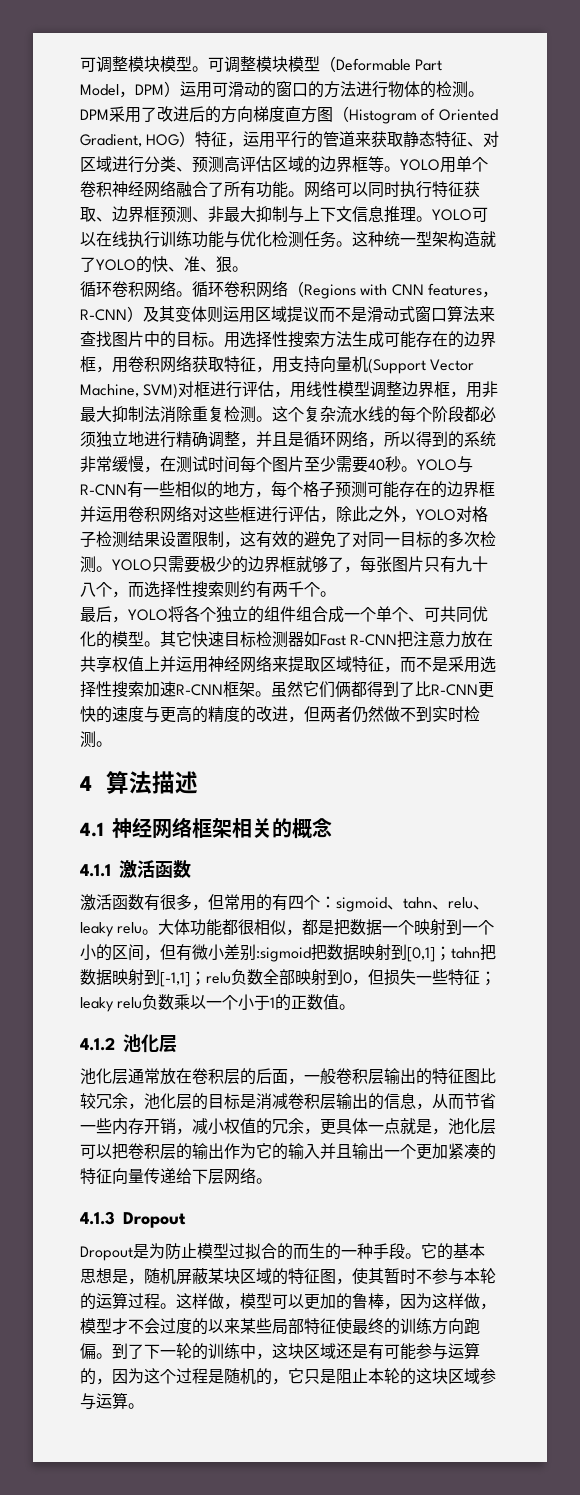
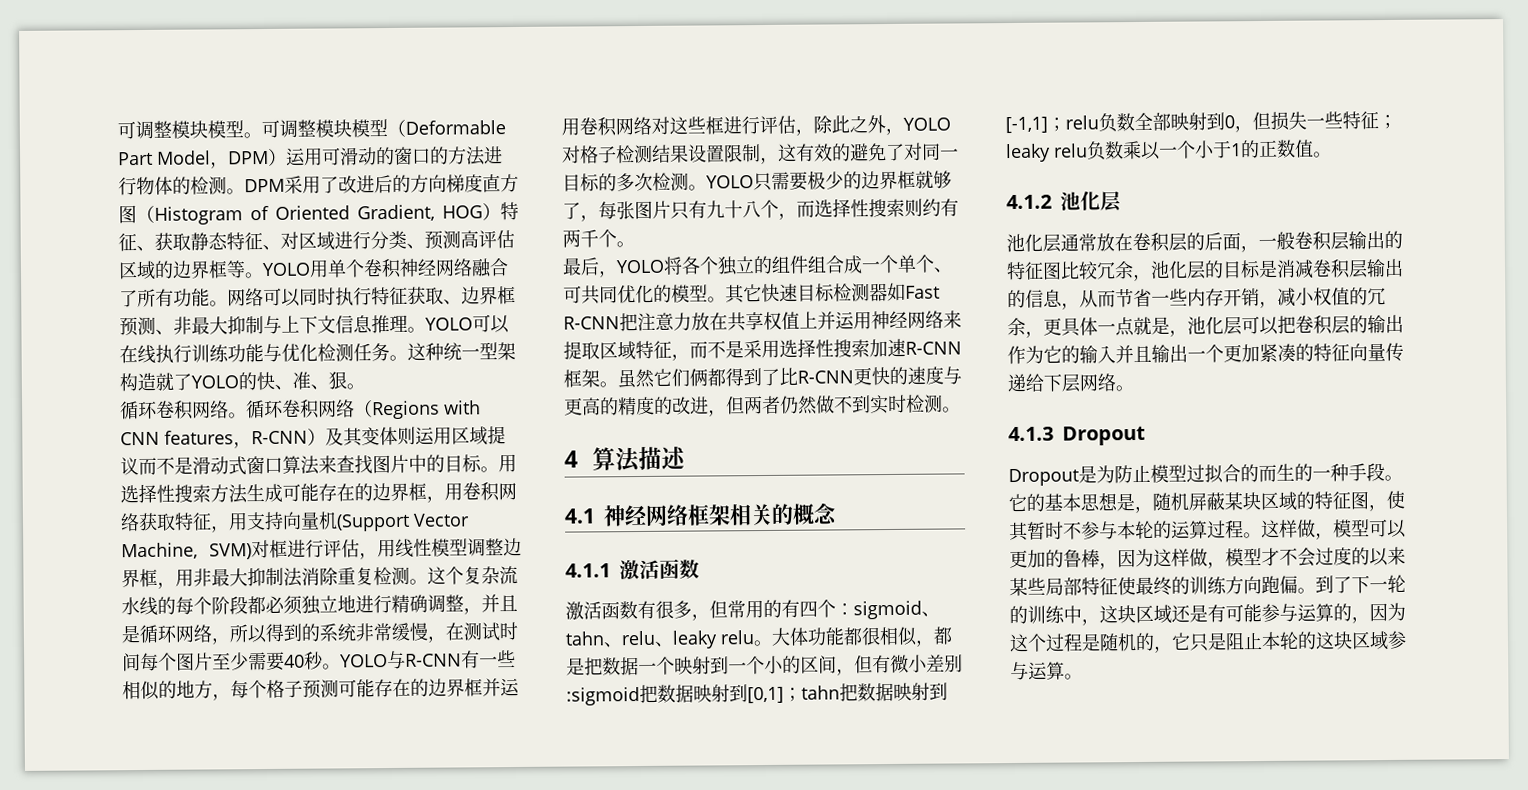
- DPM采用了改进后的方向梯度直方图（Histogram of Oriented Gradient, HOG）特征，运用平行的管道来获取静态特征、对区域进行分类、预测高评估区域的边界框等。
+ DPM采用了改进后的方向梯度直方图（Histogram of Oriented Gradient, HOG）特征、获取静态特征、对区域进行分类、预测高评估区域的边界框等。

